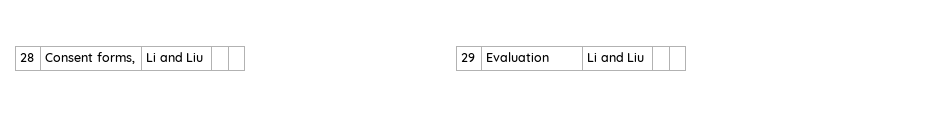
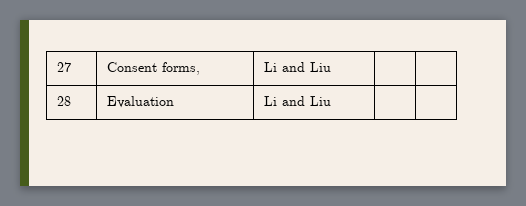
- 28 | Consent forms, | Li and Liu | |
+ 27 | Consent forms, | Li and Liu | |
- 29 | Evaluation | Li and Liu | |
+ 28 | Evaluation | Li and Liu | |

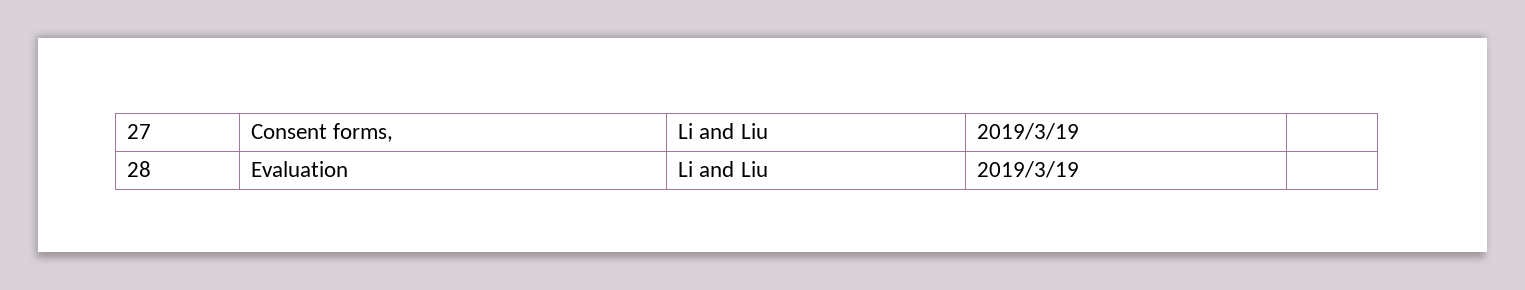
- 27 | Consent forms, | Li and Liu | |
+ 27 | Consent forms, | Li and Liu | 2019/3/19 |
- 28 | Evaluation | Li and Liu | |
+ 28 | Evaluation | Li and Liu | 2019/3/19 |

